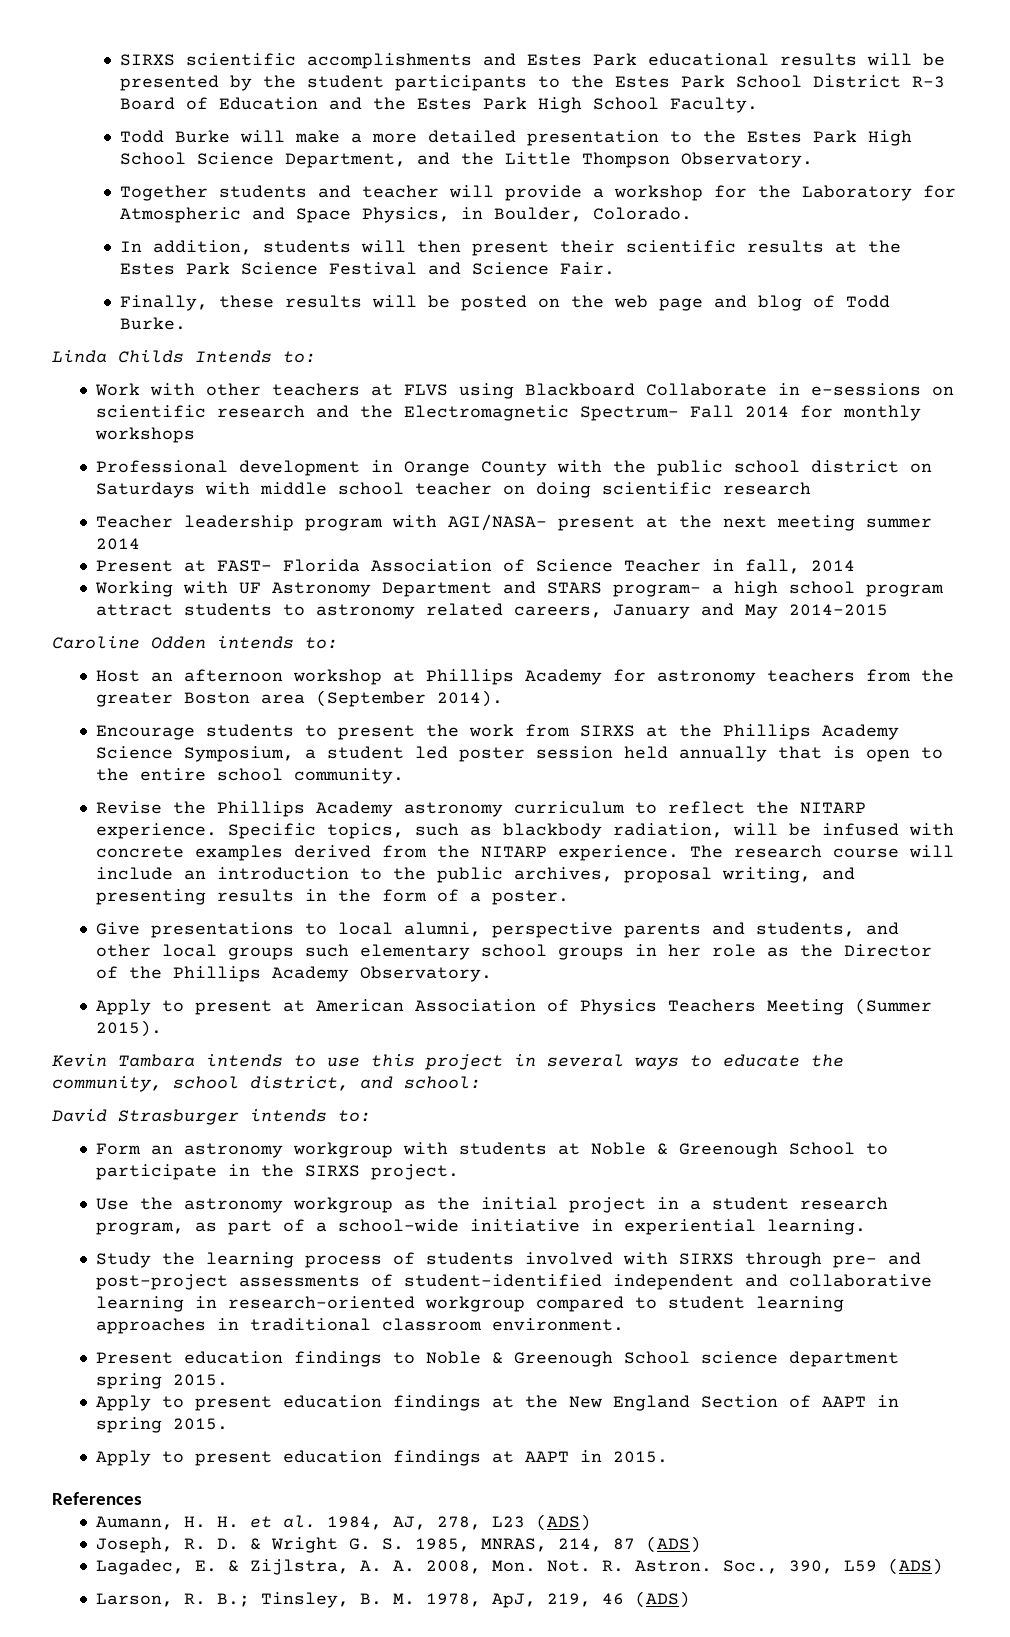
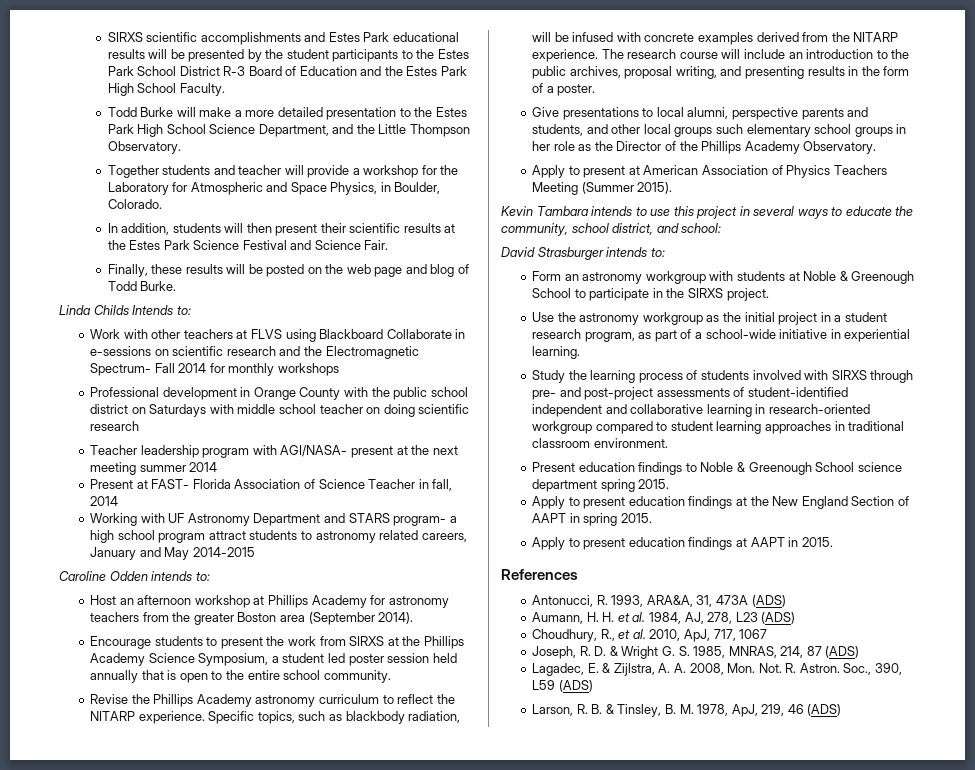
+ Antonucci, R. 1993, ARA&A, 31, 473A (ADS)
+ Choudhury, R., et al. 2010, ApJ, 717, 1067
- Larson, R. B.; Tinsley, B. M. 1978, ApJ, 219, 46 (ADS)
+ Larson, R. B. & Tinsley, B. M. 1978, ApJ, 219, 46 (ADS)

